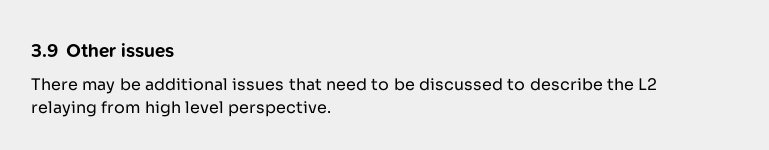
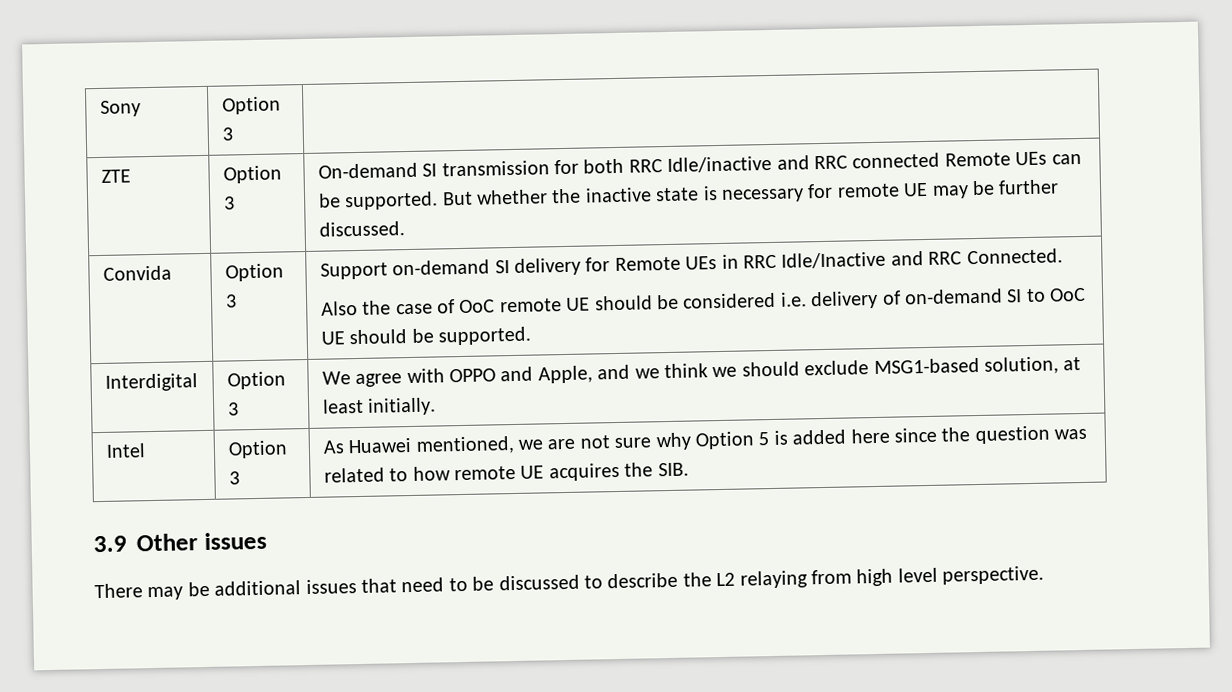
+ Sony | Option 3 |
+ ZTE | Option 3 | On-demand SI transmission for both RRC Idle/inactive and RRC connected Remote UEs can be supported. But whether the inactive state is necessary for remote UE may be further discussed.
+ Convida | Option 3 | Support on-demand SI delivery for Remote UEs in RRC Idle/Inactive and RRC Connected.
+ Also the case of OoC remote UE should be considered i.e. delivery of on-demand SI to OoC UE should be supported.
+ Interdigital | Option 3 | We agree with OPPO and Apple, and we think we should exclude MSG1-based solution, at least initially.
+ Intel | Option 3 | As Huawei mentioned, we are not sure why Option 5 is added here since the question was related to how remote UE acquires the SIB.

